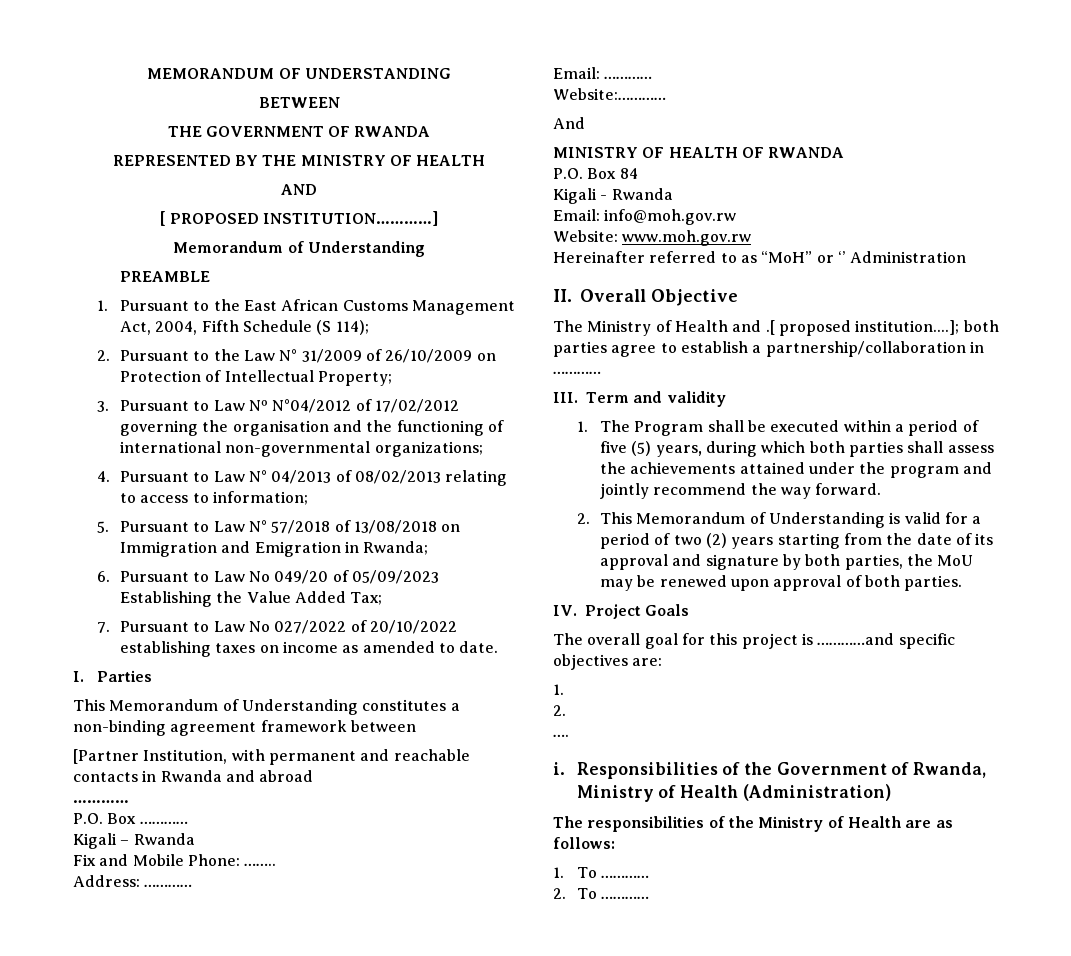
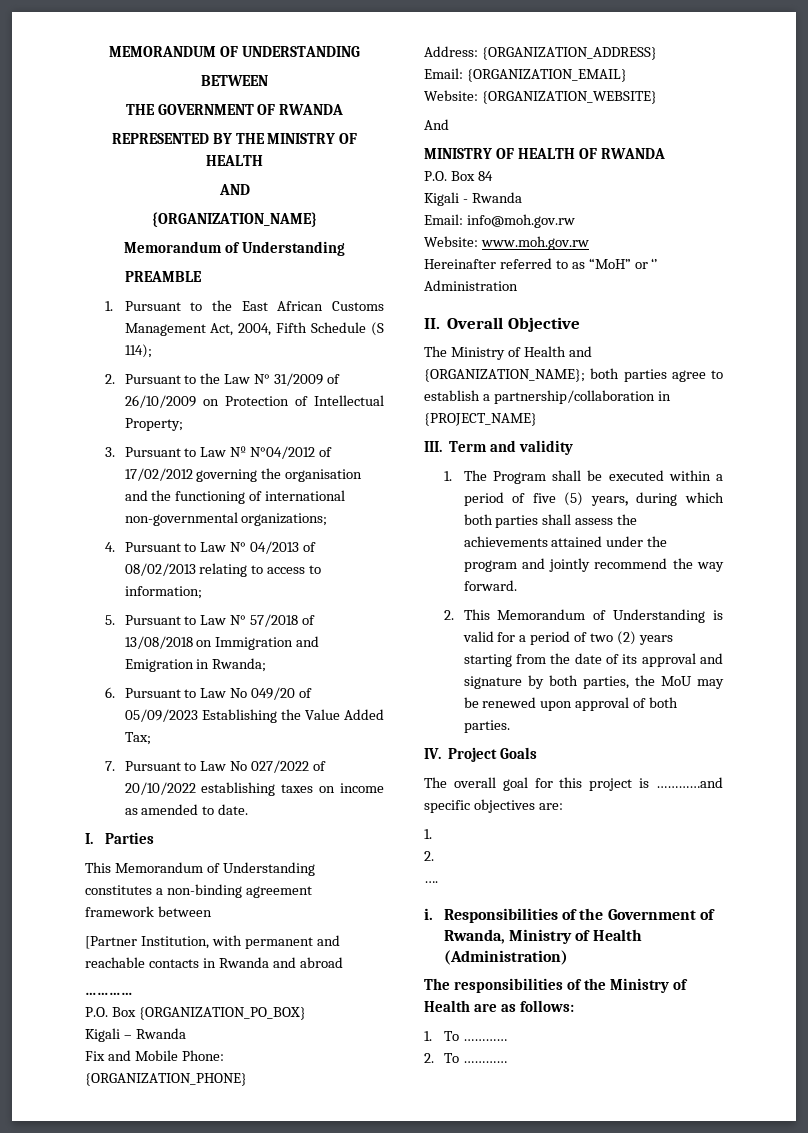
- [ PROPOSED INSTITUTION…………]
+ {ORGANIZATION_NAME}
- P.O. Box …………
+ P.O. Box {ORGANIZATION_PO_BOX}
- Fix and Mobile Phone: ……..
+ Fix and Mobile Phone: {ORGANIZATION_PHONE}
- Address: …………
- Email: …………
- Website:…………
+ Address: {ORGANIZATION_ADDRESS}
+ Email: {ORGANIZATION_EMAIL}
+ Website: {ORGANIZATION_WEBSITE}
- The Ministry of Health and .[ proposed institution....]; both parties agree to establish a partnership/collaboration in …………
+ The Ministry of Health and {ORGANIZATION_NAME}; both parties agree to establish a partnership/collaboration in {PROJECT_NAME}

